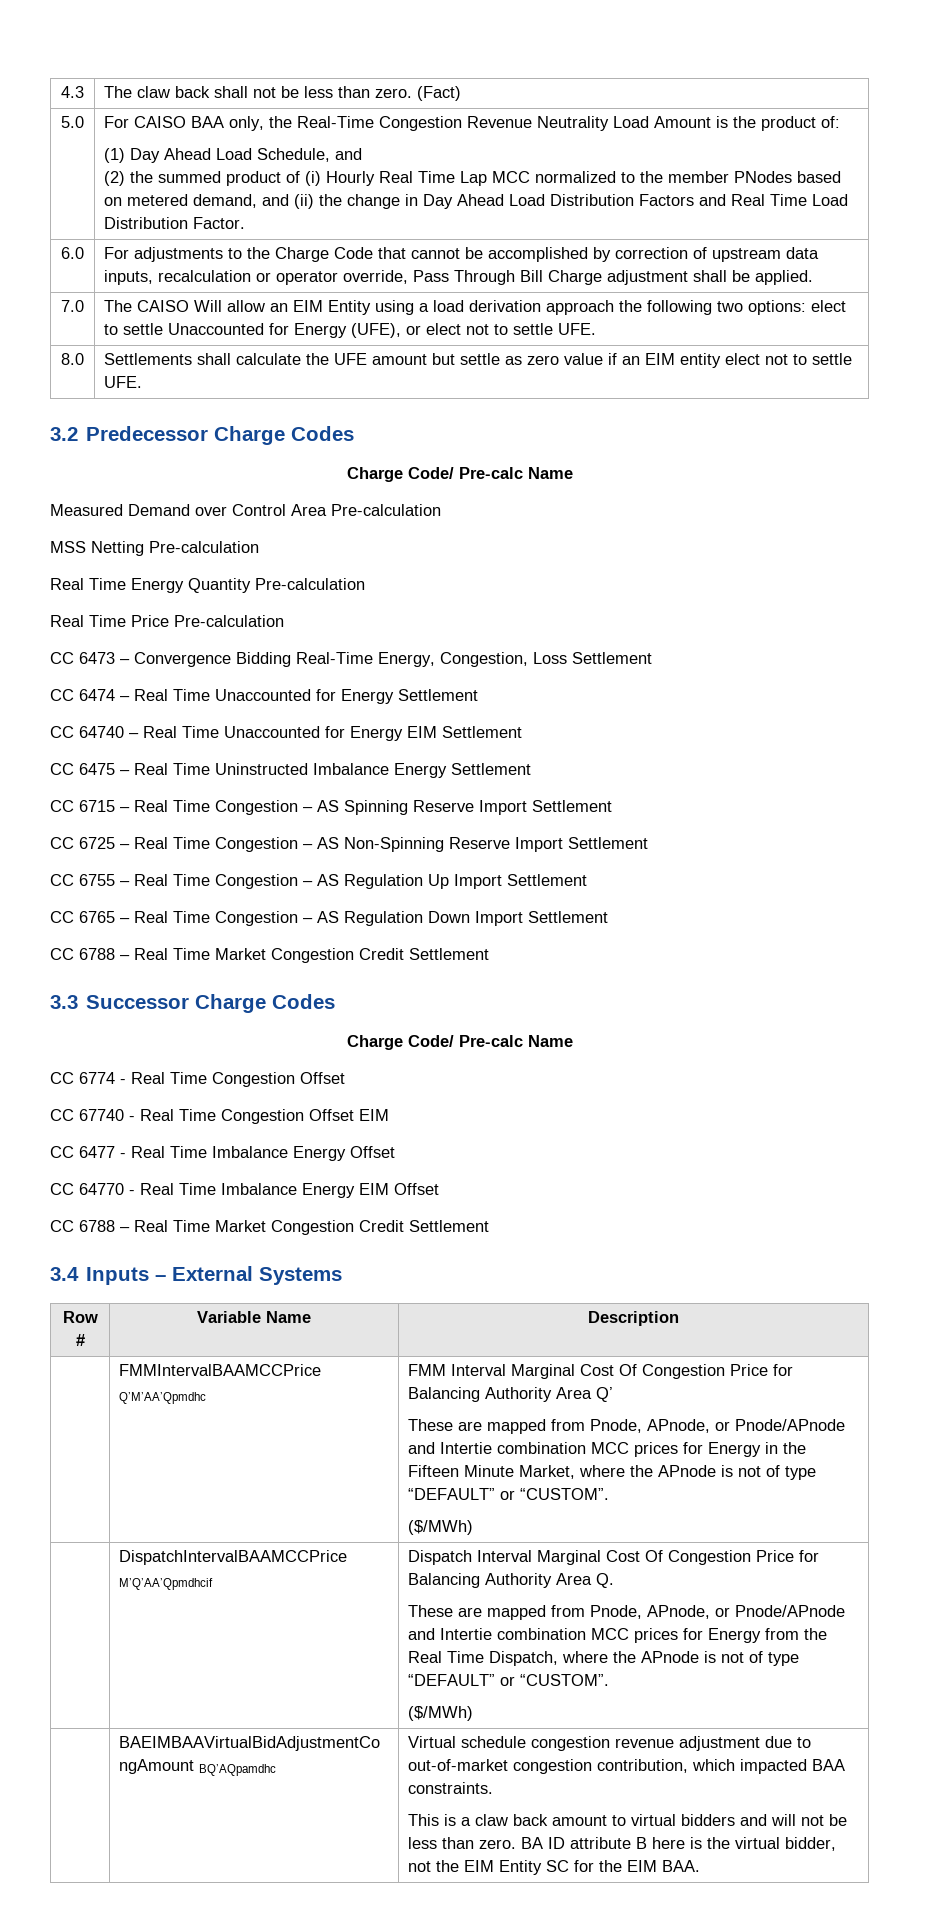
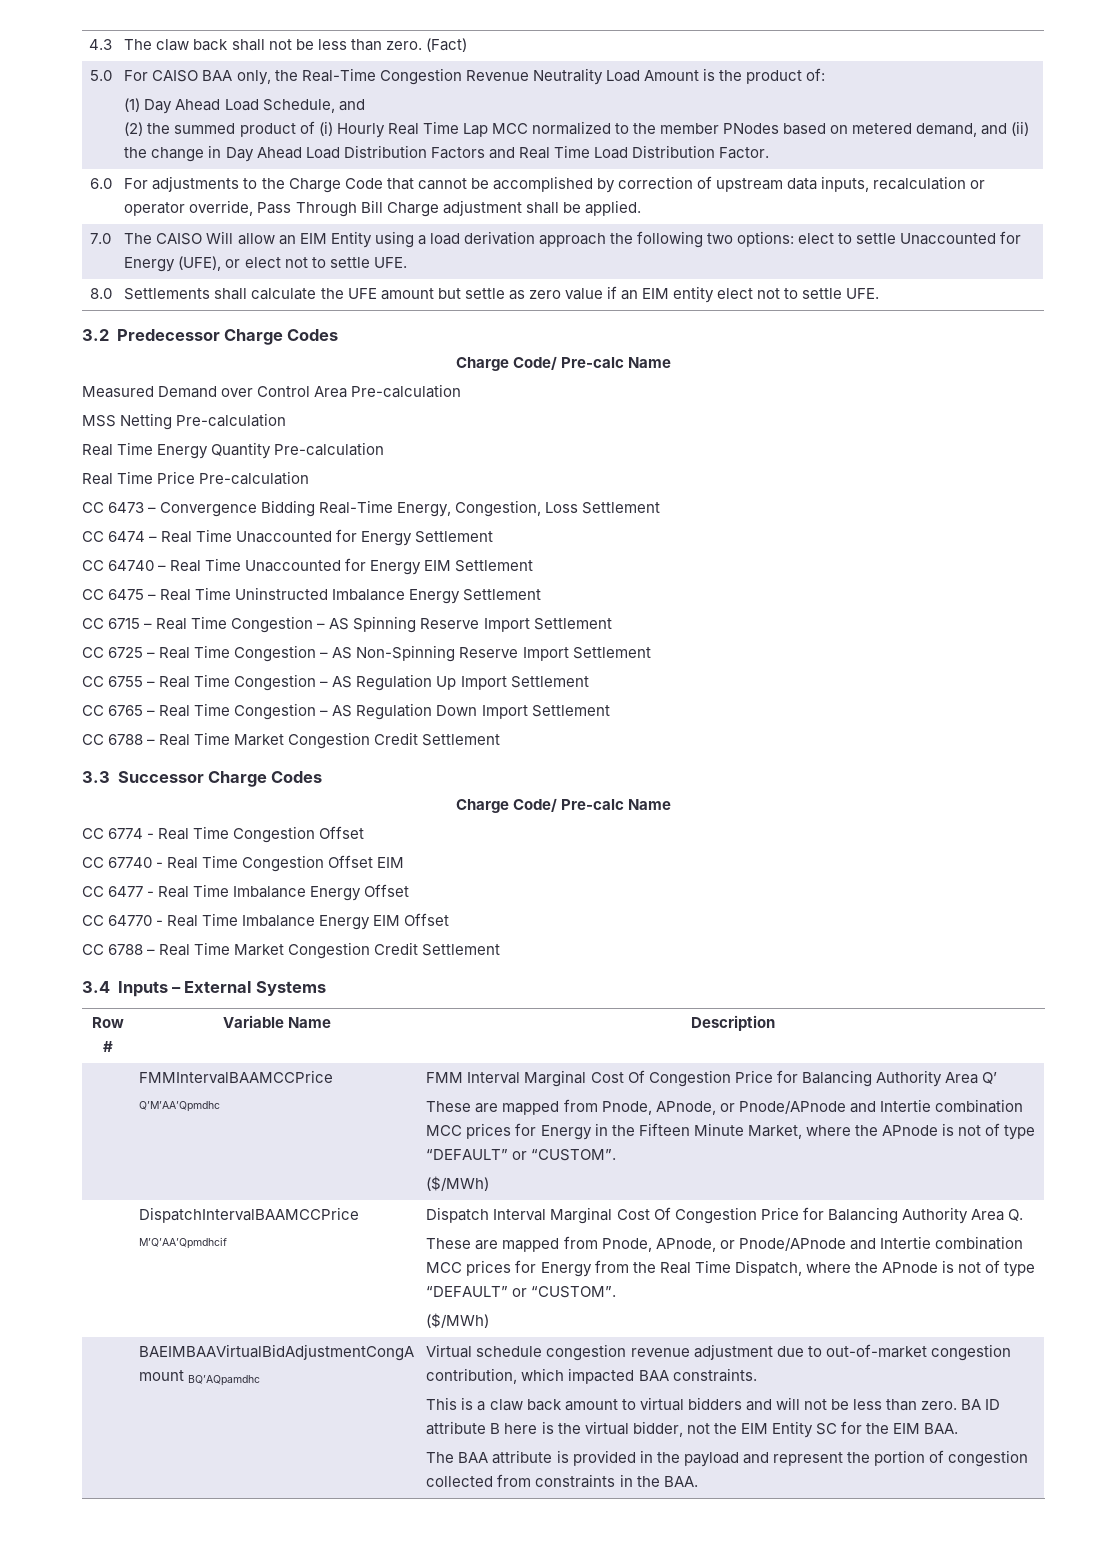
+ The BAA attribute is provided in the payload and represent the portion of congestion collected from constraints in the BAA.

